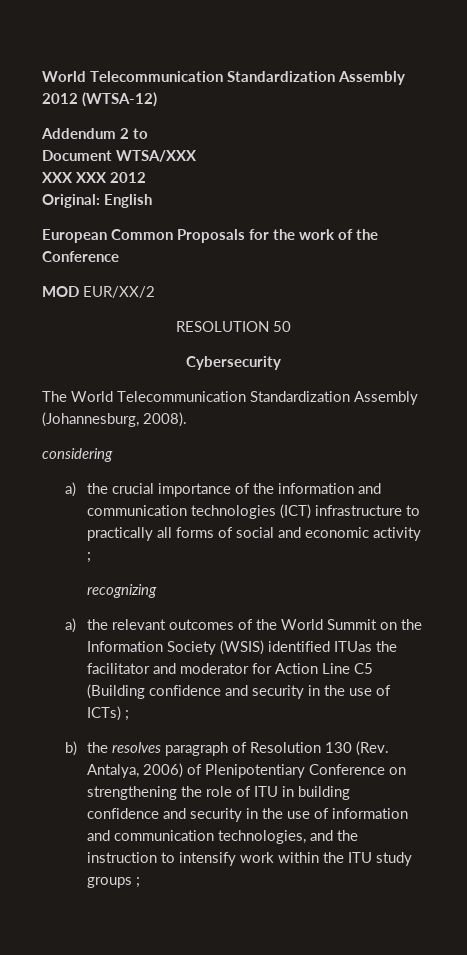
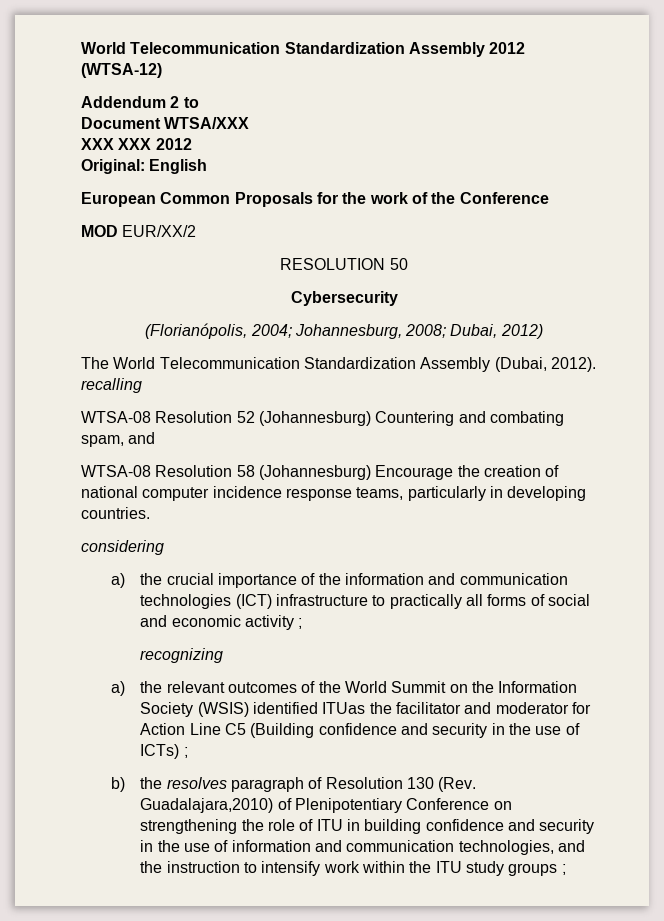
+ (Florianópolis, 2004; Johannesburg, 2008; Dubai, 2012)
- The World Telecommunication Standardization Assembly (Johannesburg, 2008).
+ The World Telecommunication Standardization Assembly (Dubai, 2012). recalling
+ WTSA-08 Resolution 52 (Johannesburg) Countering and combating spam, and
+ WTSA-08 Resolution 58 (Johannesburg) Encourage the creation of national computer incidence response teams, particularly in developing countries.
- b) the resolves paragraph of Resolution 130 (Rev. Antalya, 2006) of Plenipotentiary Conference on strengthening the role of ITU in building confidence and security in the use of information and communication technologies, and the instruction to intensify work within the ITU study groups ;
+ b) the resolves paragraph of Resolution 130 (Rev. Guadalajara,2010) of Plenipotentiary Conference on strengthening the role of ITU in building confidence and security in the use of information and communication technologies, and the instruction to intensify work within the ITU study groups ;

